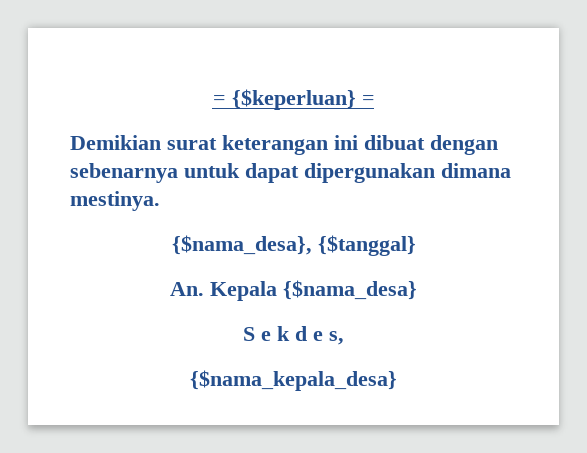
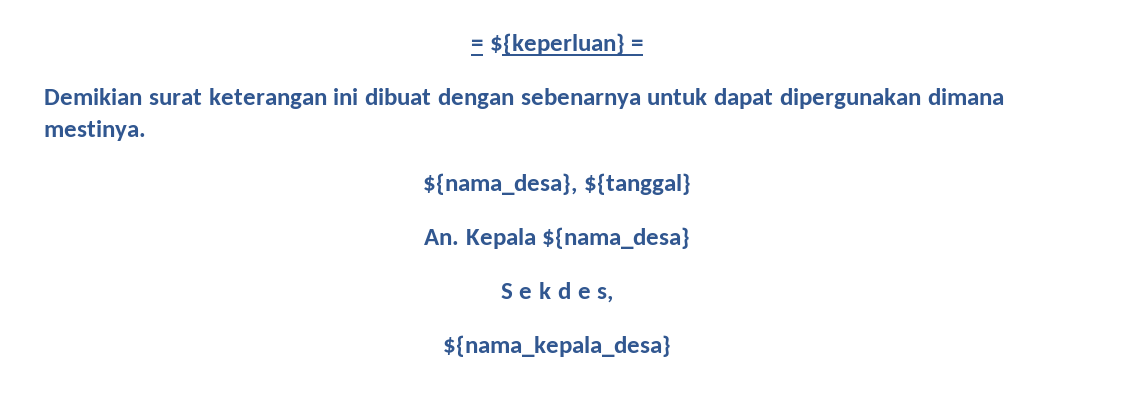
- = {$keperluan} =
+ = ${keperluan} =
- {$nama_desa}, {$tanggal}
+ ${nama_desa}, ${tanggal}
- An. Kepala {$nama_desa}
+ An. Kepala ${nama_desa}
- {$nama_kepala_desa}
+ ${nama_kepala_desa}

